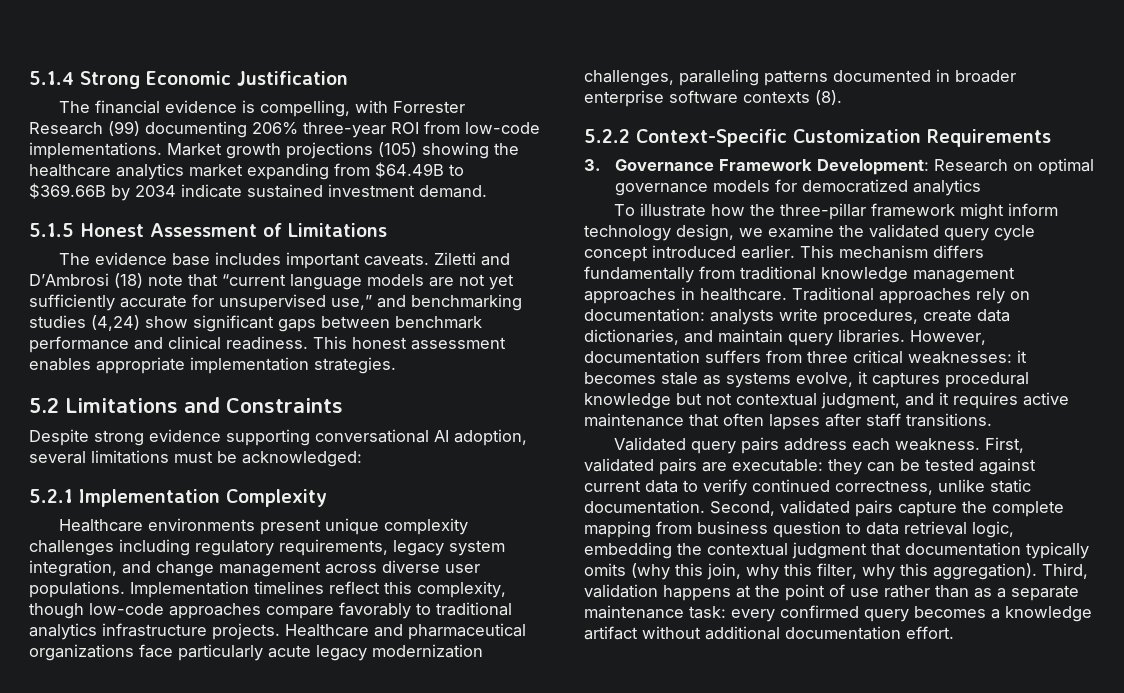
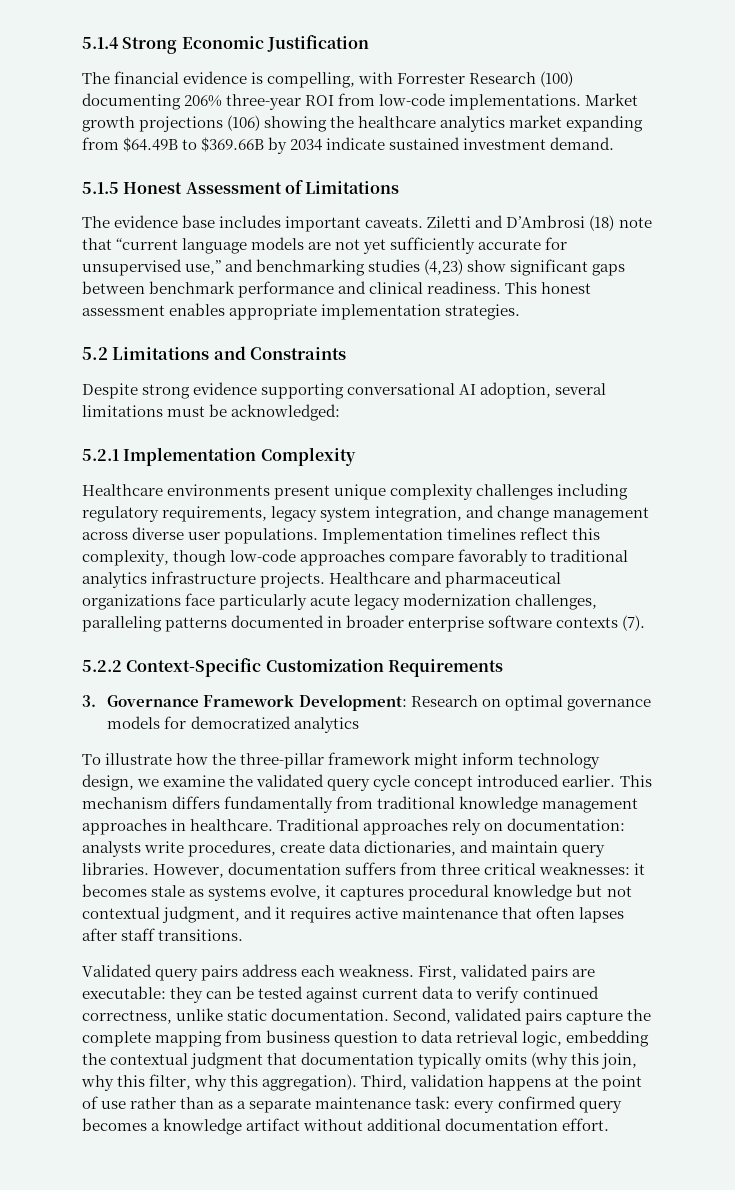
- The financial evidence is compelling, with Forrester Research (99) documenting 206% three-year ROI from low-code implementations.
+ The financial evidence is compelling, with Forrester Research (100) documenting 206% three-year ROI from low-code implementations.
- Market growth projections (105) showing the healthcare analytics market expanding from $64.49B to $369.66B by 2034 indicate sustained investment demand.
+ Market growth projections (106) showing the healthcare analytics market expanding from $64.49B to $369.66B by 2034 indicate sustained investment demand.
- Ziletti and D’Ambrosi (18) note that “current language models are not yet sufficiently accurate for unsupervised use,” and benchmarking studies (4,24) show significant gaps between benchmark performance and clinical readiness.
+ Ziletti and D’Ambrosi (18) note that “current language models are not yet sufficiently accurate for unsupervised use,” and benchmarking studies (4,23) show significant gaps between benchmark performance and clinical readiness.
- Healthcare and pharmaceutical organizations face particularly acute legacy modernization challenges, paralleling patterns documented in broader enterprise software contexts (8).
+ Healthcare and pharmaceutical organizations face particularly acute legacy modernization challenges, paralleling patterns documented in broader enterprise software contexts (7).

